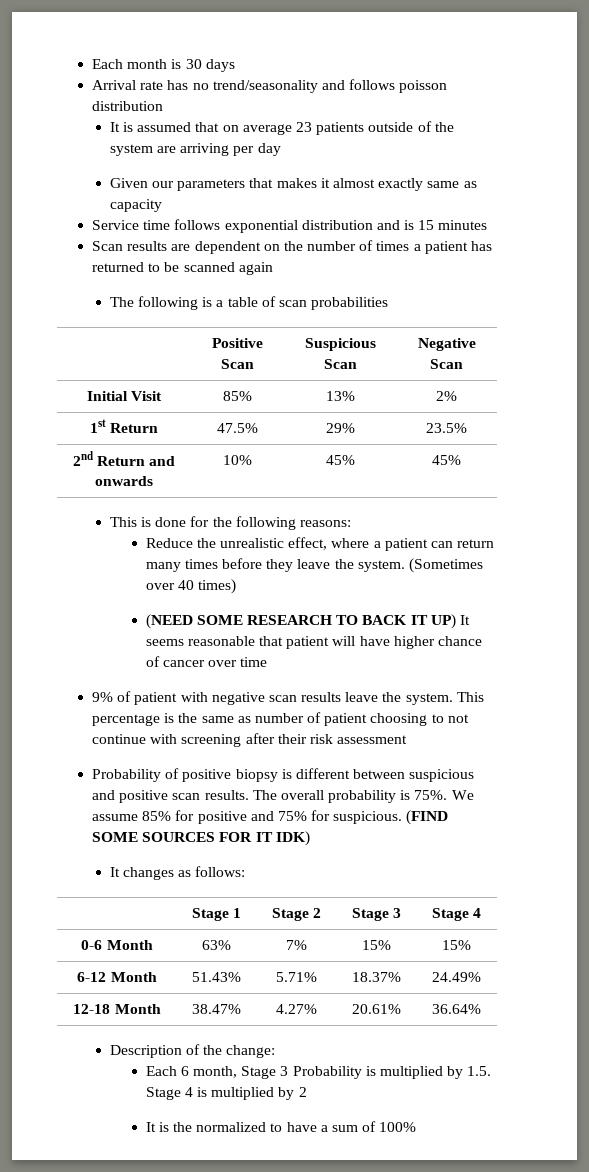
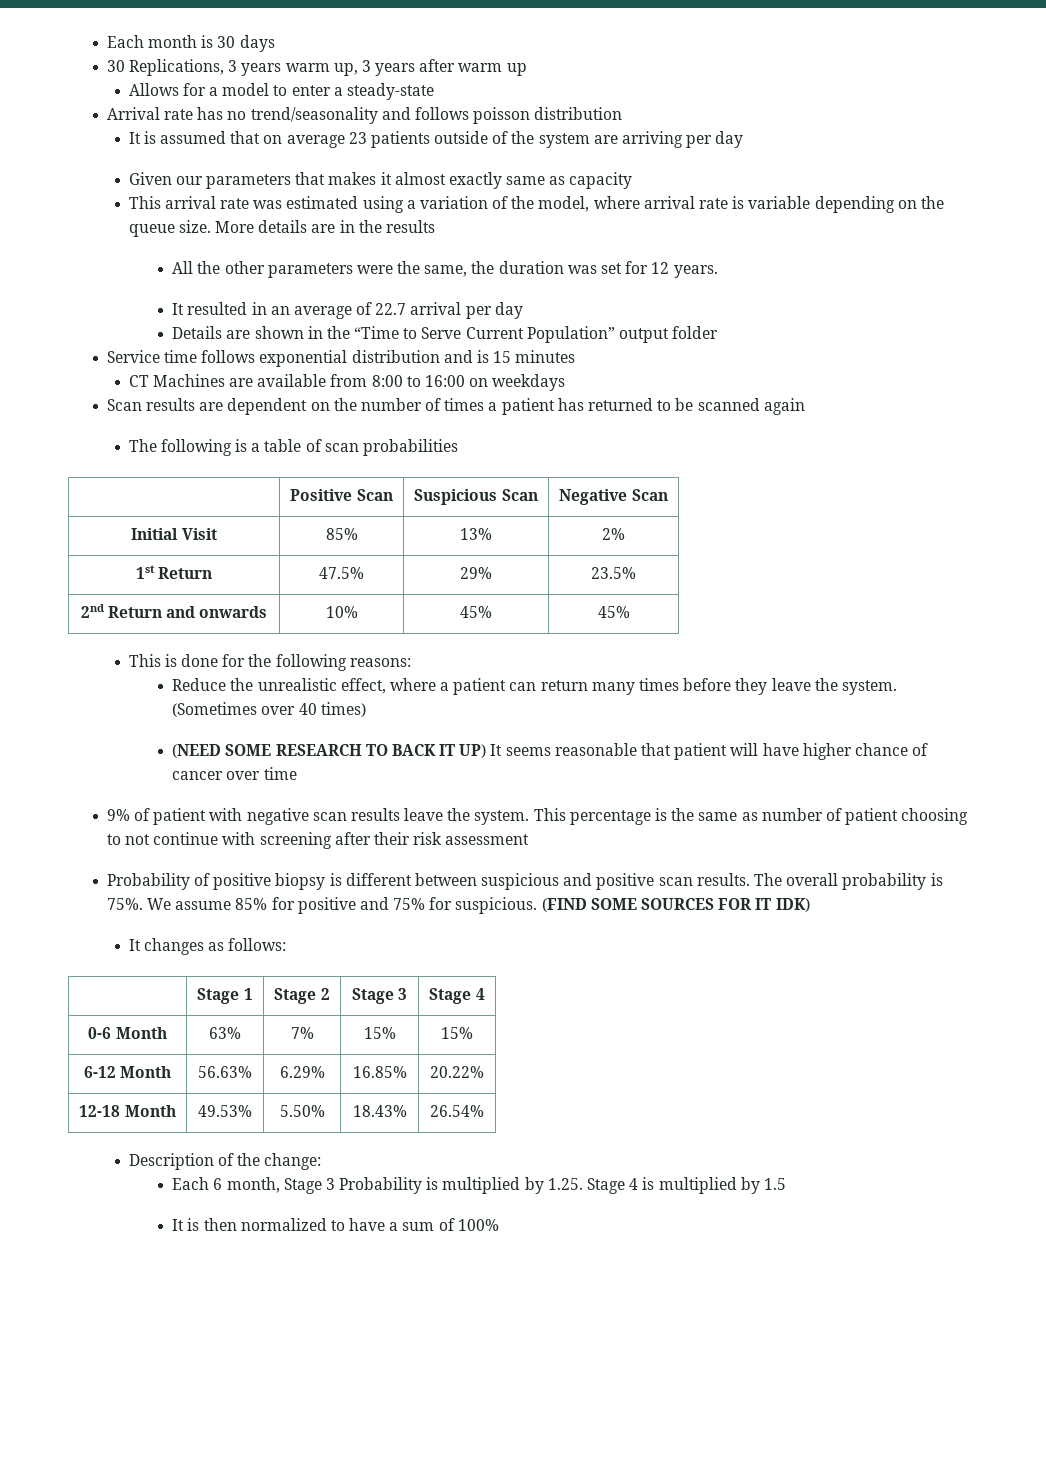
+ 30 Replications, 3 years warm up, 3 years after warm up
+ Allows for a model to enter a steady-state
+ This arrival rate was estimated using a variation of the model, where arrival rate is variable depending on the queue size. More details are in the results
+ All the other parameters were the same, the duration was set for 12 years.
+ It resulted in an average of 22.7 arrival per day
+ Details are shown in the “Time to Serve Current Population” output folder
+ CT Machines are available from 8:00 to 16:00 on weekdays
- 6-12 Month | 51.43% | 5.71% | 18.37% | 24.49%
- 12-18 Month | 38.47% | 4.27% | 20.61% | 36.64%
+ 6-12 Month | 56.63% | 6.29% | 16.85% | 20.22%
+ 12-18 Month | 49.53% | 5.50% | 18.43% | 26.54%
- Each 6 month, Stage 3 Probability is multiplied by 1.5. Stage 4 is multiplied by 2
- It is the normalized to have a sum of 100%
+ Each 6 month, Stage 3 Probability is multiplied by 1.25. Stage 4 is multiplied by 1.5
+ It is then normalized to have a sum of 100%

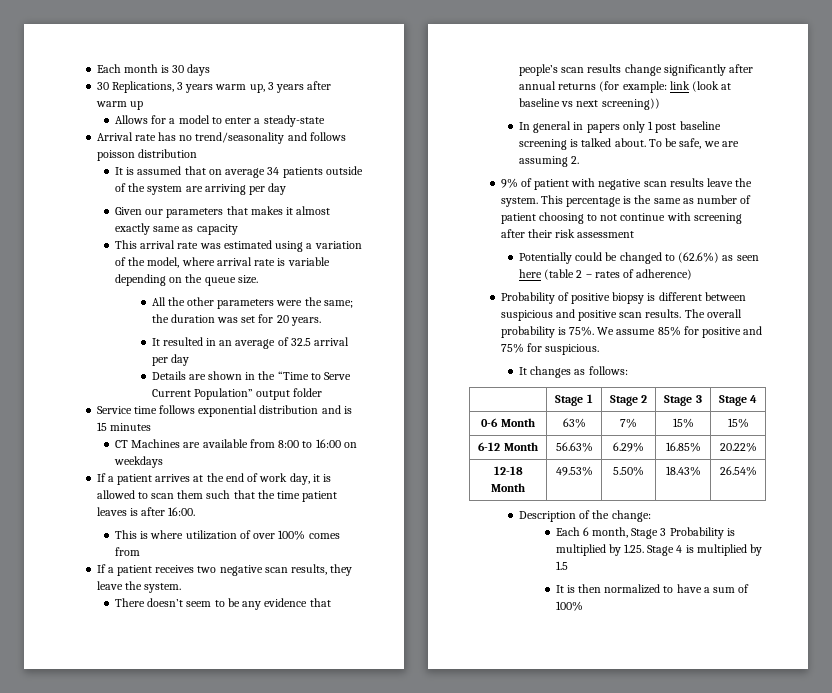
- It is assumed that on average 23 patients outside of the system are arriving per day
+ It is assumed that on average 34 patients outside of the system are arriving per day
- More details are in the results
- All the other parameters were the same, the duration was set for 12 years.
+ All the other parameters were the same; the duration was set for 20 years.
- It resulted in an average of 22.7 arrival per day
+ It resulted in an average of 32.5 arrival per day
- Scan results are dependent on the number of times a patient has returned to be scanned again
- The following is a table of scan probabilities
- | Positive Scan | Suspicious Scan | Negative Scan
- Initial Visit | 85% | 13% | 2%
- 1st Return | 47.5% | 29% | 23.5%
- 2nd Return and onwards | 10% | 45% | 45%
- This is done for the following reasons:
- Reduce the unrealistic effect, where a patient can return many times before they leave the system. (Sometimes over 40 times)
- (NEED SOME RESEARCH TO BACK IT UP) It seems reasonable that patient will have higher chance of cancer over time
+ If a patient arrives at the end of work day, it is allowed to scan them such that the time patient leaves is after 16:00.
+ This is where utilization of over 100% comes from
+ If a patient receives two negative scan results, they leave the system.
+ There doesn’t seem to be any evidence that people’s scan results change significantly after annual returns (for example: link (look at baseline vs next screening))
+ In general in papers only 1 post baseline screening is talked about. To be safe, we are assuming 2.
+ Potentially could be changed to (62.6%) as seen here (table 2 – rates of adherence)
- (FIND SOME SOURCES FOR IT IDK)

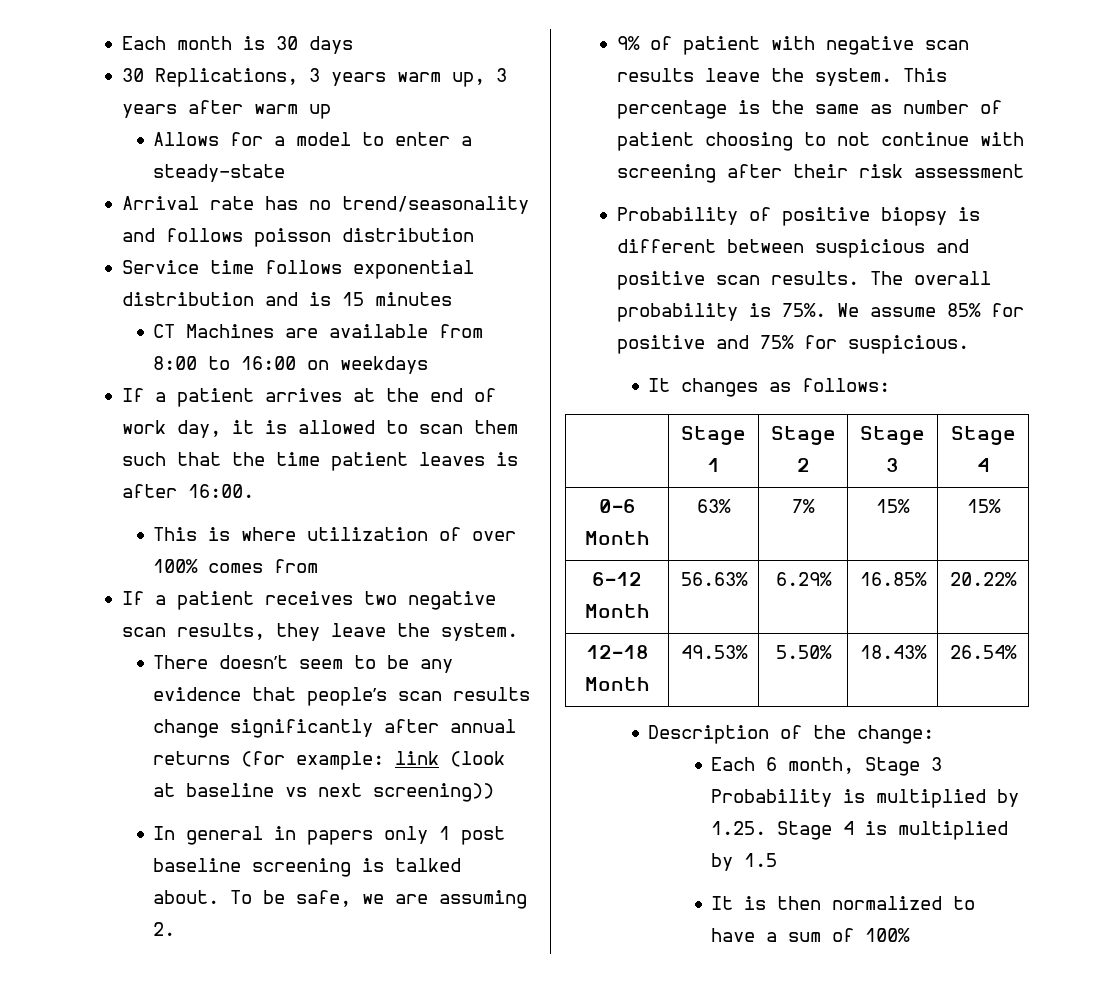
- It is assumed that on average 34 patients outside of the system are arriving per day
- Given our parameters that makes it almost exactly same as capacity
- This arrival rate was estimated using a variation of the model, where arrival rate is variable depending on the queue size.
- All the other parameters were the same; the duration was set for 20 years.
- It resulted in an average of 32.5 arrival per day
- Details are shown in the “Time to Serve Current Population” output folder
- Potentially could be changed to (62.6%) as seen here (table 2 – rates of adherence)

